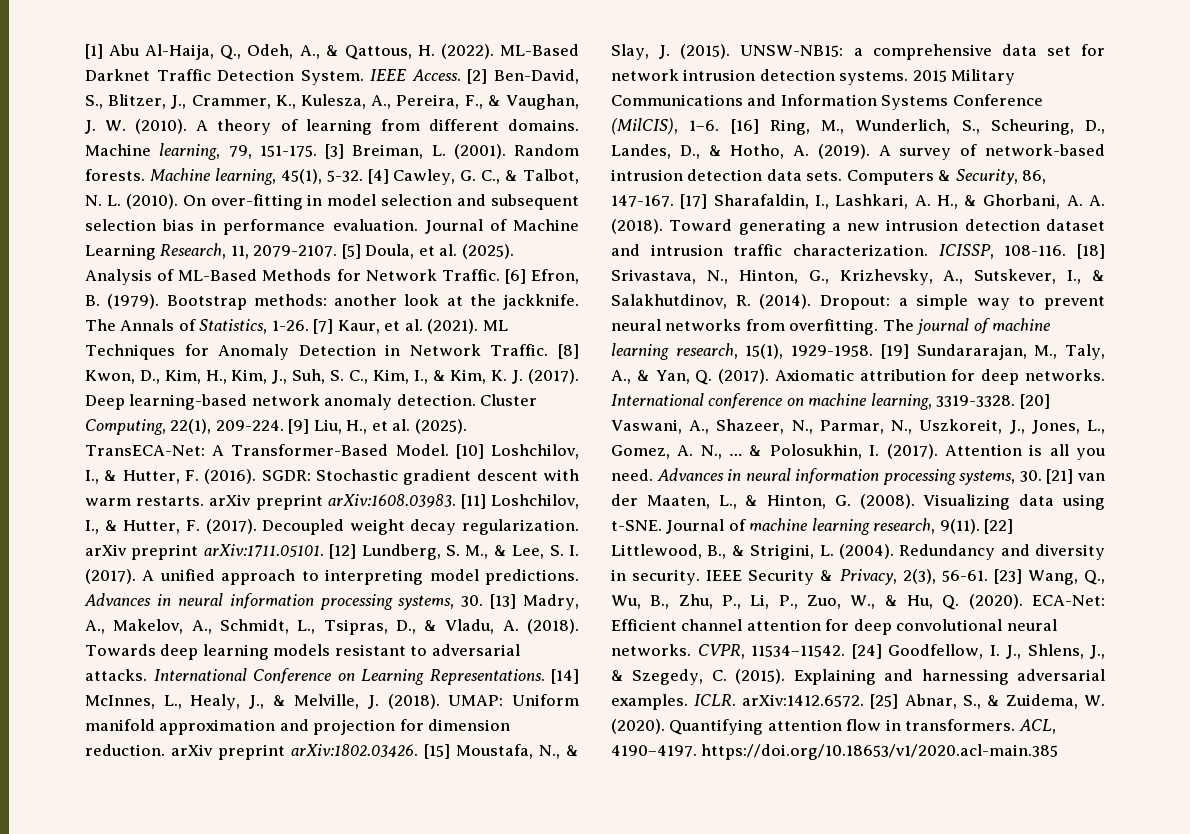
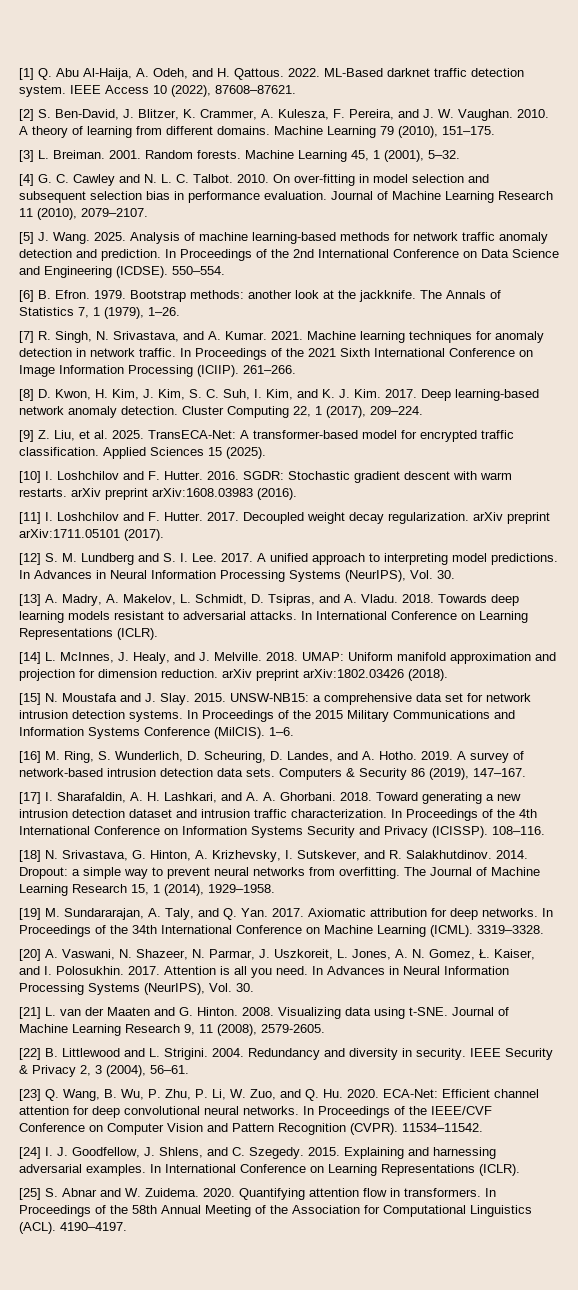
- [1] Abu Al-Haija, Q., Odeh, A., & Qattous, H. (2022). ML-Based Darknet Traffic Detection System. IEEE Access. [2] Ben-David, S., Blitzer, J., Crammer, K., Kulesza, A., Pereira, F., & Vaughan, J. W. (2010).
+ [1] Q. Abu Al-Haija, A. Odeh, and H. Qattous. 2022. ML-Based darknet traffic detection system. IEEE Access 10 (2022), 87608–87621.
+ [2] S. Ben-David, J. Blitzer, K. Crammer, A. Kulesza, F. Pereira, and J. W. Vaughan. 2010.
- Machine learning, 79, 151-175. [3] Breiman, L. (2001). Random forests. Machine learning, 45(1), 5-32. [4] Cawley, G. C., & Talbot, N. L. (2010).
+ Machine Learning 79 (2010), 151–175.
+ [3] L. Breiman. 2001. Random forests. Machine Learning 45, 1 (2001), 5–32.
+ [4] G. C. Cawley and N. L. C. Talbot. 2010.
- Journal of Machine Learning Research, 11, 2079-2107. [5] Doula, et al. (2025). Analysis of ML-Based Methods for Network Traffic. [6] Efron, B. (1979).
+ Journal of Machine Learning Research 11 (2010), 2079–2107.
+ [5] J. Wang. 2025. Analysis of machine learning-based methods for network traffic anomaly detection and prediction. In Proceedings of the 2nd International Conference on Data Science and Engineering (ICDSE). 550–554.
+ [6] B. Efron. 1979.
- The Annals of Statistics, 1-26. [7] Kaur, et al. (2021). ML Techniques for Anomaly Detection in Network Traffic. [8] Kwon, D., Kim, H., Kim, J., Suh, S. C., Kim, I., & Kim, K. J. (2017).
+ The Annals of Statistics 7, 1 (1979), 1–26.
+ [7] R. Singh, N. Srivastava, and A. Kumar. 2021. Machine learning techniques for anomaly detection in network traffic. In Proceedings of the 2021 Sixth International Conference on Image Information Processing (ICIIP). 261–266.
+ [8] D. Kwon, H. Kim, J. Kim, S. C. Suh, I. Kim, and K. J. Kim. 2017.
- Cluster Computing, 22(1), 209-224. [9] Liu, H., et al. (2025).
+ Cluster Computing 22, 1 (2017), 209–224.
+ [9] Z. Liu, et al. 2025.
- TransECA-Net: A Transformer-Based Model. [10] Loshchilov, I., & Hutter, F. (2016).
+ TransECA-Net: A transformer-based model for encrypted traffic classification. Applied Sciences 15 (2025).
+ [10] I. Loshchilov and F. Hutter. 2016.
- SGDR: Stochastic gradient descent with warm restarts. arXiv preprint arXiv:1608.03983. [11] Loshchilov, I., & Hutter, F. (2017).
+ SGDR: Stochastic gradient descent with warm restarts. arXiv preprint arXiv:1608.03983 (2016).
+ [11] I. Loshchilov and F. Hutter. 2017.
- Decoupled weight decay regularization. arXiv preprint arXiv:1711.05101. [12] Lundberg, S. M., & Lee, S. I. (2017).
+ Decoupled weight decay regularization. arXiv preprint arXiv:1711.05101 (2017).
+ [12] S. M. Lundberg and S. I. Lee. 2017.
- A unified approach to interpreting model predictions. Advances in neural information processing systems, 30. [13] Madry, A., Makelov, A., Schmidt, L., Tsipras, D., & Vladu, A. (2018).
+ A unified approach to interpreting model predictions. In Advances in Neural Information Processing Systems (NeurIPS), Vol. 30.
+ [13] A. Madry, A. Makelov, L. Schmidt, D. Tsipras, and A. Vladu. 2018.
- Towards deep learning models resistant to adversarial attacks. International Conference on Learning Representations. [14] McInnes, L., Healy, J., & Melville, J. (2018).
+ Towards deep learning models resistant to adversarial attacks. In International Conference on Learning Representations (ICLR).
+ [14] L. McInnes, J. Healy, and J. Melville. 2018.
- UMAP: Uniform manifold approximation and projection for dimension reduction. arXiv preprint arXiv:1802.03426. [15] Moustafa, N., & Slay, J. (2015).
+ UMAP: Uniform manifold approximation and projection for dimension reduction. arXiv preprint arXiv:1802.03426 (2018).
+ [15] N. Moustafa and J. Slay. 2015.
- 2015 Military Communications and Information Systems Conference (MilCIS), 1–6. [16] Ring, M., Wunderlich, S., Scheuring, D., Landes, D., & Hotho, A. (2019).
+ In Proceedings of the 2015 Military Communications and Information Systems Conference (MilCIS). 1–6.
+ [16] M. Ring, S. Wunderlich, D. Scheuring, D. Landes, and A. Hotho. 2019.
- Computers & Security, 86, 147-167. [17] Sharafaldin, I., Lashkari, A. H., & Ghorbani, A. A. (2018).
+ Computers & Security 86 (2019), 147–167.
+ [17] I. Sharafaldin, A. H. Lashkari, and A. A. Ghorbani. 2018.
- ICISSP, 108-116. [18] Srivastava, N., Hinton, G., Krizhevsky, A., Sutskever, I., & Salakhutdinov, R. (2014).
+ In Proceedings of the 4th International Conference on Information Systems Security and Privacy (ICISSP). 108–116.
+ [18] N. Srivastava, G. Hinton, A. Krizhevsky, I. Sutskever, and R. Salakhutdinov. 2014.
- The journal of machine learning research, 15(1), 1929-1958. [19] Sundararajan, M., Taly, A., & Yan, Q. (2017).
+ The Journal of Machine Learning Research 15, 1 (2014), 1929–1958.
+ [19] M. Sundararajan, A. Taly, and Q. Yan. 2017.
- International conference on machine learning, 3319-3328. [20] Vaswani, A., Shazeer, N., Parmar, N., Uszkoreit, J., Jones, L., Gomez, A. N., … & Polosukhin, I. (2017).
+ In Proceedings of the 34th International Conference on Machine Learning (ICML). 3319–3328.
+ [20] A. Vaswani, N. Shazeer, N. Parmar, J. Uszkoreit, L. Jones, A. N. Gomez, Ł. Kaiser, and I. Polosukhin. 2017.
- Attention is all you need. Advances in neural information processing systems, 30. [21] van der Maaten, L., & Hinton, G. (2008).
+ Attention is all you need. In Advances in Neural Information Processing Systems (NeurIPS), Vol. 30.
+ [21] L. van der Maaten and G. Hinton. 2008.
- Journal of machine learning research, 9(11). [22] Littlewood, B., & Strigini, L. (2004).
+ Journal of Machine Learning Research 9, 11 (2008), 2579-2605.
+ [22] B. Littlewood and L. Strigini. 2004.
- IEEE Security & Privacy, 2(3), 56-61. [23] Wang, Q., Wu, B., Zhu, P., Li, P., Zuo, W., & Hu, Q. (2020).
+ IEEE Security & Privacy 2, 3 (2004), 56–61.
+ [23] Q. Wang, B. Wu, P. Zhu, P. Li, W. Zuo, and Q. Hu. 2020.
- CVPR, 11534–11542. [24] Goodfellow, I. J., Shlens, J., & Szegedy, C. (2015).
+ In Proceedings of the IEEE/CVF Conference on Computer Vision and Pattern Recognition (CVPR). 11534–11542.
+ [24] I. J. Goodfellow, J. Shlens, and C. Szegedy. 2015.
- Explaining and harnessing adversarial examples. ICLR. arXiv:1412.6572. [25] Abnar, S., & Zuidema, W. (2020).
+ Explaining and harnessing adversarial examples. In International Conference on Learning Representations (ICLR).
+ [25] S. Abnar and W. Zuidema. 2020.
- ACL, 4190–4197. https://doi.org/10.18653/v1/2020.acl-main.385
+ In Proceedings of the 58th Annual Meeting of the Association for Computational Linguistics (ACL). 4190–4197.

